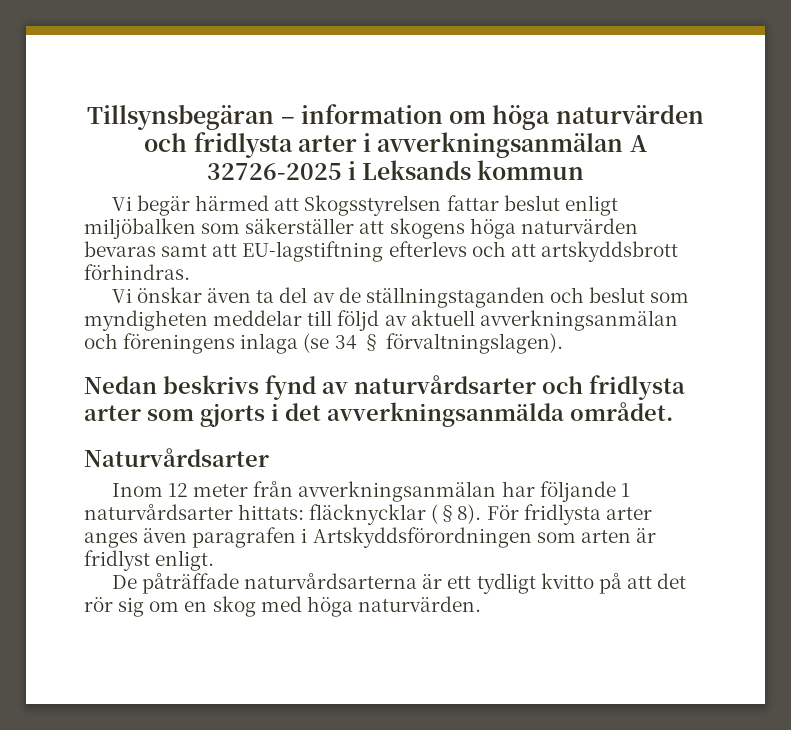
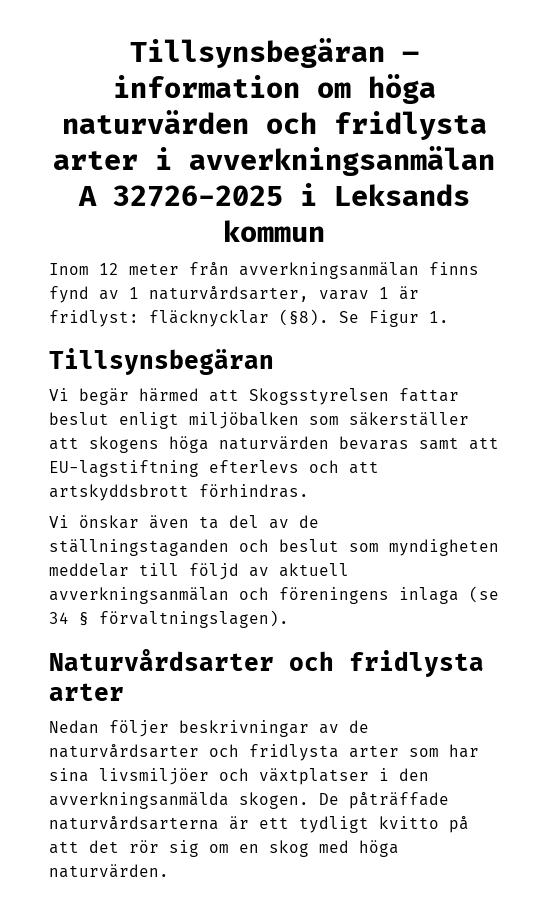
+ Inom 12 meter från avverkningsanmälan finns fynd av 1 naturvårdsarter, varav 1 är fridlyst: fläcknycklar (§8). Se Figur 1.
+ Tillsynsbegäran
- Nedan beskrivs fynd av naturvårdsarter och fridlysta arter som gjorts i det avverkningsanmälda området.
- Naturvårdsarter
- Inom 12 meter från avverkningsanmälan har följande 1 naturvårdsarter hittats: fläcknycklar (§8). För fridlysta arter anges även paragrafen i Artskyddsförordningen som arten är fridlyst enligt.
- De påträffade naturvårdsarterna är ett tydligt kvitto på att det rör sig om en skog med höga naturvärden.
+ Naturvårdsarter och fridlysta arter
+ Nedan följer beskrivningar av de naturvårdsarter och fridlysta arter som har sina livsmiljöer och växtplatser i den avverkningsanmälda skogen. De påträffade naturvårdsarterna är ett tydligt kvitto på att det rör sig om en skog med höga naturvärden.

